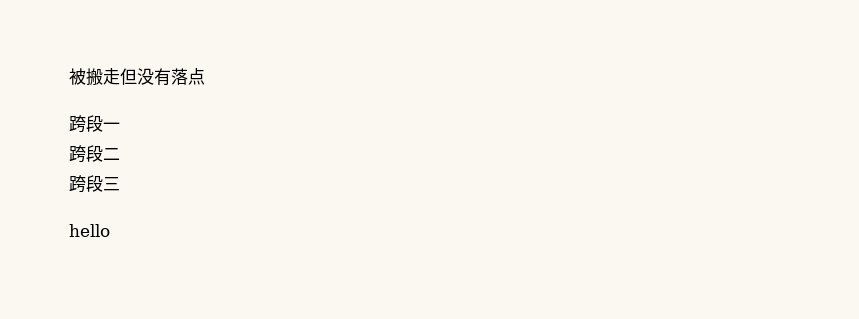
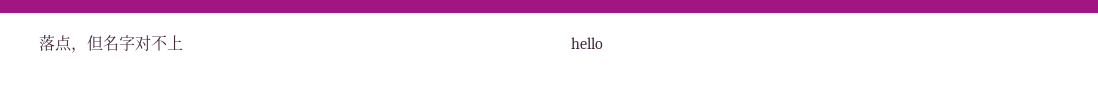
- 被搬走但没有落点
- 跨段一
- 跨段二
- 跨段三
+ 落点，但名字对不上

